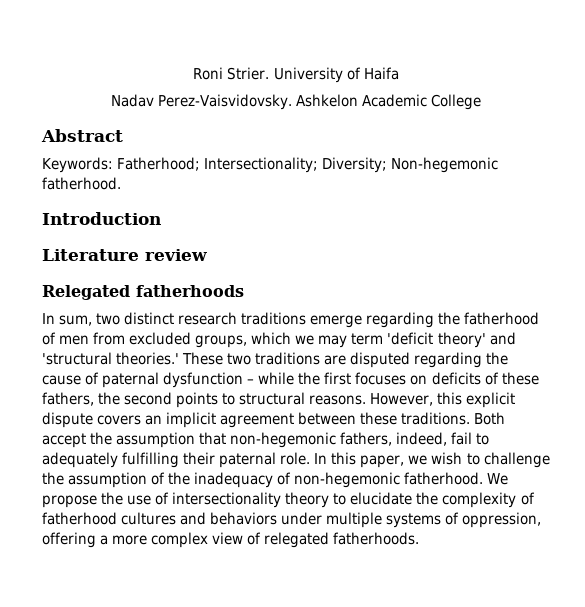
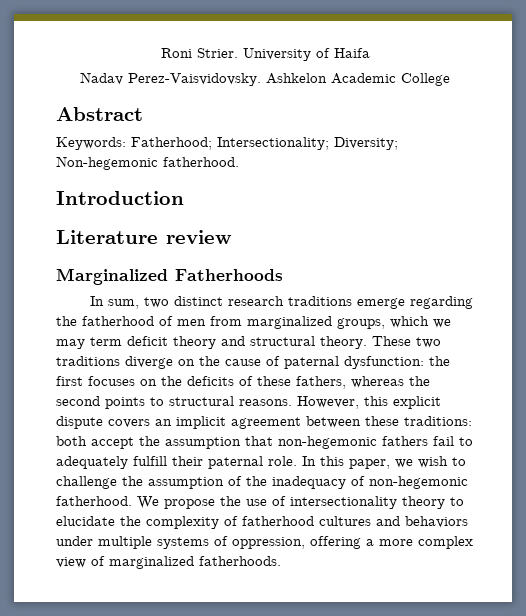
- Relegated fatherhoods
+ Marginalized Fatherhoods
- In sum, two distinct research traditions emerge regarding the fatherhood of men from excluded groups, which we may term 'deficit theory' and 'structural theories.' These two traditions are disputed regarding the cause of paternal dysfunction – while the first focuses on deficits of these fathers, the second points to structural reasons.
+ In sum, two distinct research traditions emerge regarding the fatherhood of men from marginalized groups, which we may term deficit theory and structural theory. These two traditions diverge on the cause of paternal dysfunction: the first focuses on the deficits of these fathers, whereas the second points to structural reasons.
- However, this explicit dispute covers an implicit agreement between these traditions. Both accept the assumption that non-hegemonic fathers, indeed, fail to adequately fulfilling their paternal role.
+ However, this explicit dispute covers an implicit agreement between these traditions: both accept the assumption that non-hegemonic fathers fail to adequately fulfill their paternal role.
- We propose the use of intersectionality theory to elucidate the complexity of fatherhood cultures and behaviors under multiple systems of oppression, offering a more complex view of relegated fatherhoods.
+ We propose the use of intersectionality theory to elucidate the complexity of fatherhood cultures and behaviors under multiple systems of oppression, offering a more complex view of marginalized fatherhoods.

